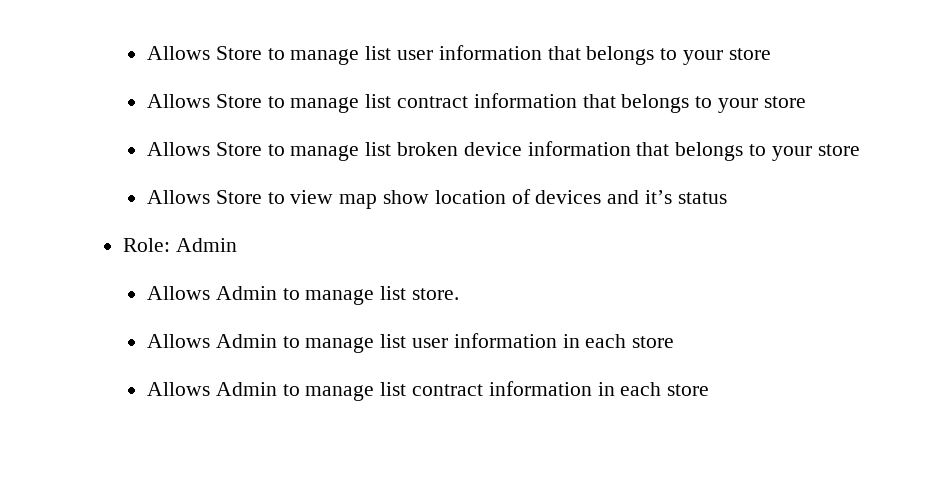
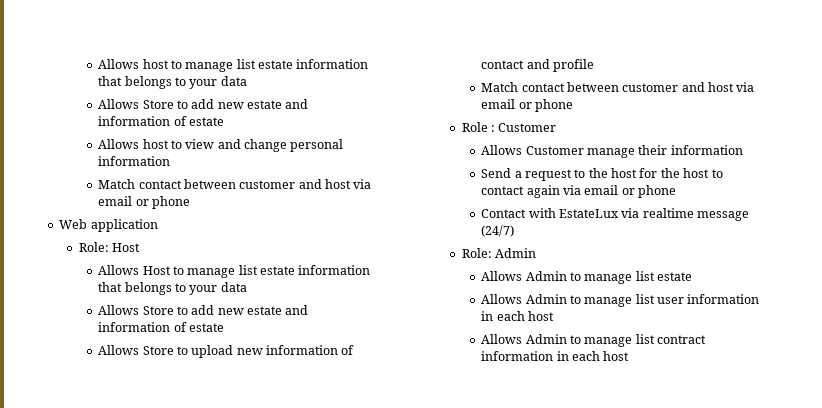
- Allows Store to manage list user information that belongs to your store
- Allows Store to manage list contract information that belongs to your store
- Allows Store to manage list broken device information that belongs to your store
- Allows Store to view map show location of devices and it’s status
+ Allows host to manage list estate information that belongs to your data
+ Allows Store to add new estate and information of estate
+ Allows host to view and change personal information
+ Match contact between customer and host via email or phone
+ Web application
+ Role: Host
+ Allows Host to manage list estate information that belongs to your data
+ Allows Store to add new estate and information of estate
+ Allows Store to upload new information of contact and profile
+ Match contact between customer and host via email or phone
+ Role : Customer
+ Allows Customer manage their information
+ Send a request to the host for the host to contact again via email or phone
+ Contact with EstateLux via realtime message (24/7)
- Allows Admin to manage list store.
+ Allows Admin to manage list estate
- Allows Admin to manage list user information in each store
+ Allows Admin to manage list user information in each host
- Allows Admin to manage list contract information in each store
+ Allows Admin to manage list contract information in each host

